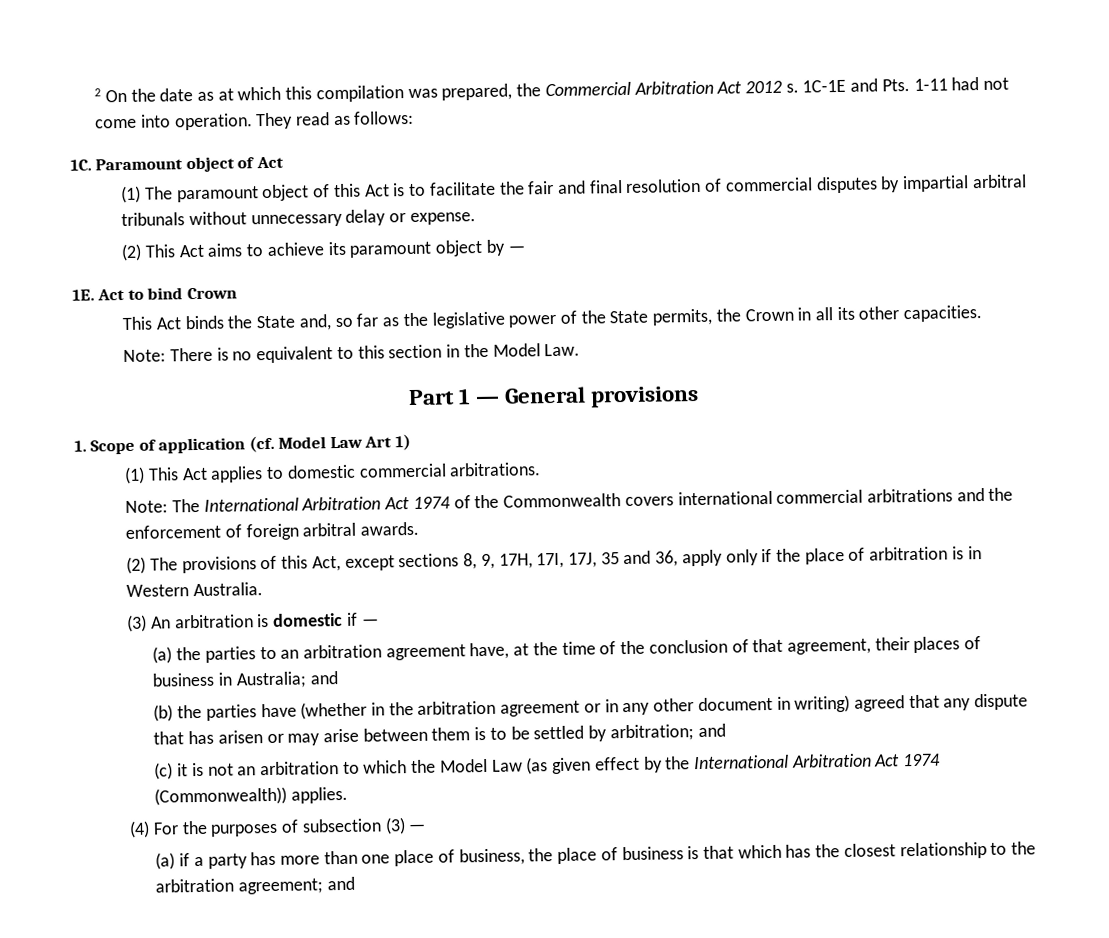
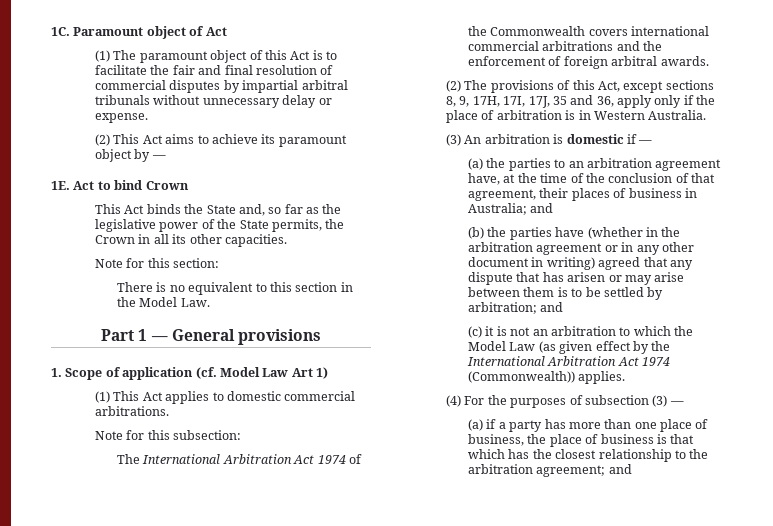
- 2 On the date as at which this compilation was prepared, the Commercial Arbitration Act 2012 s. 1C-1E and Pts. 1-11 had not come into operation. They read as follows:
- Note: There is no equivalent to this section in the Model Law.
+ Note for this section:
+ There is no equivalent to this section in the Model Law.
- Note: The International Arbitration Act 1974 of the Commonwealth covers international commercial arbitrations and the enforcement of foreign arbitral awards.
+ Note for this subsection:
+ The International Arbitration Act 1974 of the Commonwealth covers international commercial arbitrations and the enforcement of foreign arbitral awards.

